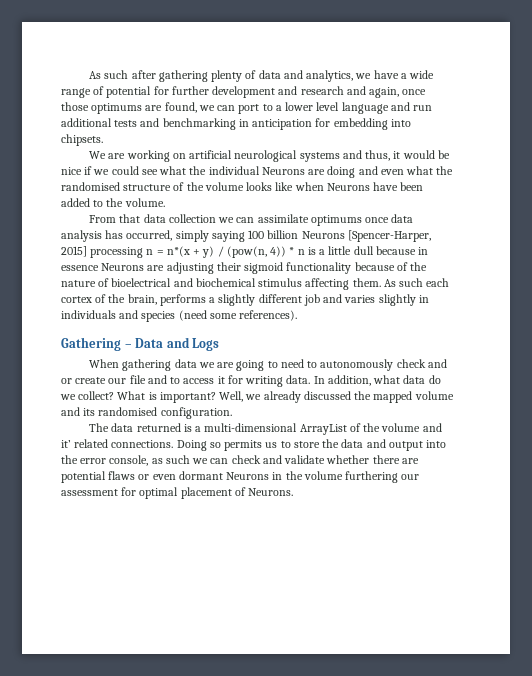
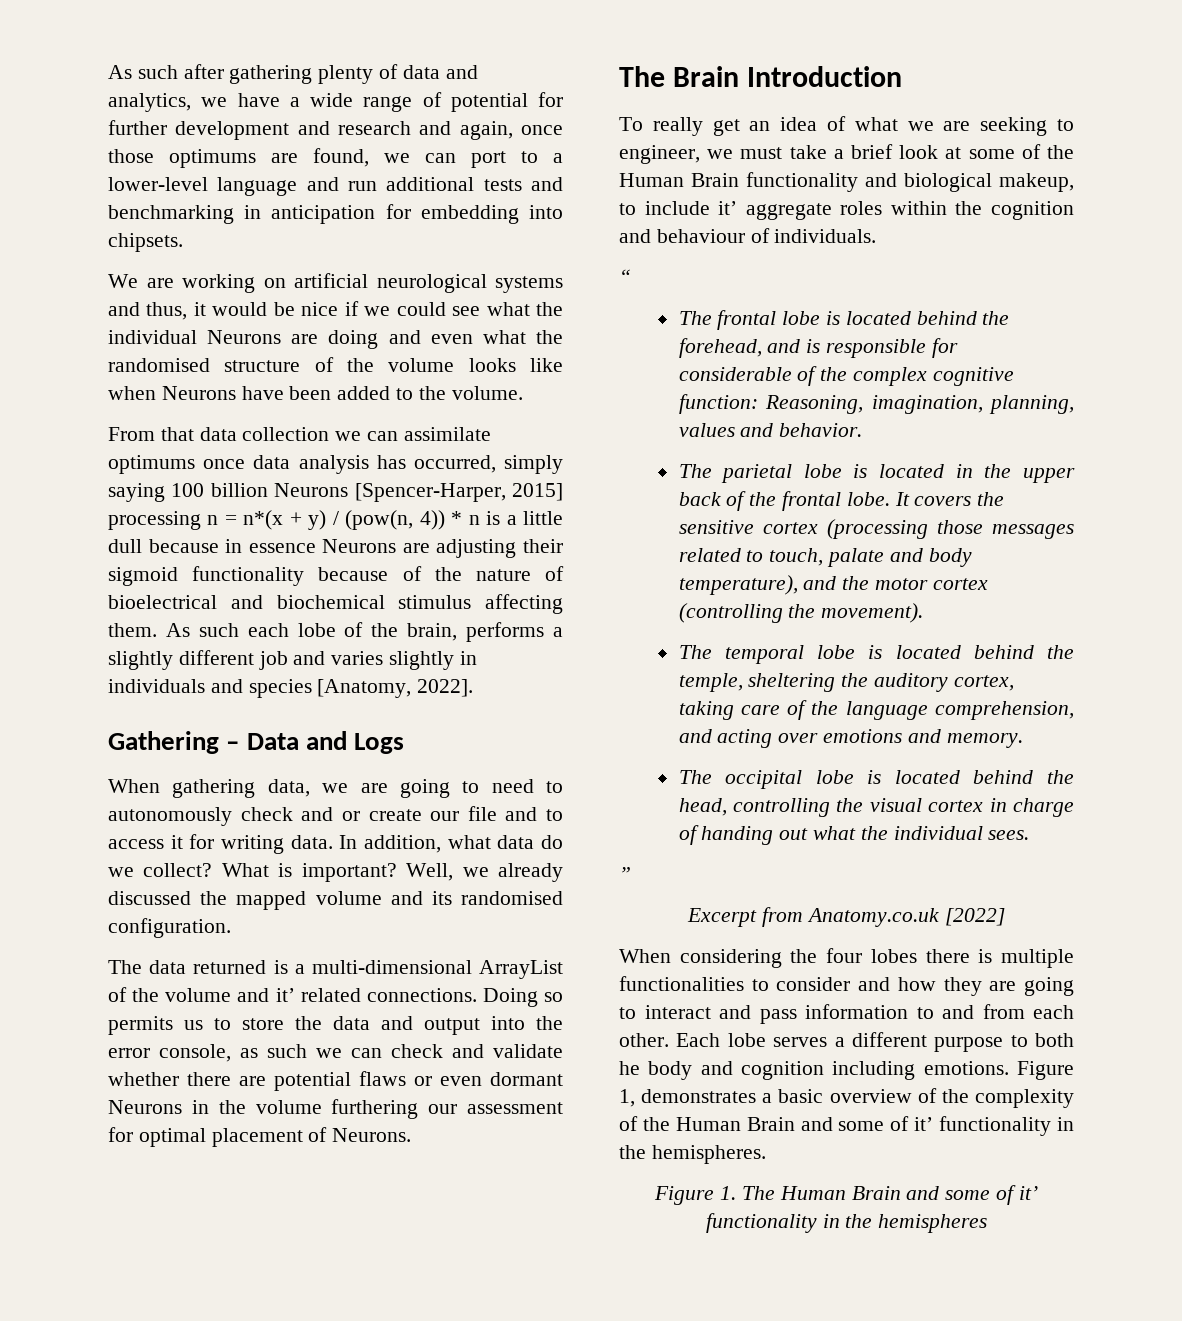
- As such after gathering plenty of data and analytics, we have a wide range of potential for further development and research and again, once those optimums are found, we can port to a lower level language and run additional tests and benchmarking in anticipation for embedding into chipsets.
+ As such after gathering plenty of data and analytics, we have a wide range of potential for further development and research and again, once those optimums are found, we can port to a lower-level language and run additional tests and benchmarking in anticipation for embedding into chipsets.
- As such each cortex of the brain, performs a slightly different job and varies slightly in individuals and species (need some references).
+ As such each lobe of the brain, performs a slightly different job and varies slightly in individuals and species [Anatomy, 2022].
- When gathering data we are going to need to autonomously check and or create our file and to access it for writing data.
+ When gathering data, we are going to need to autonomously check and or create our file and to access it for writing data.
+ The Brain Introduction
+ To really get an idea of what we are seeking to engineer, we must take a brief look at some of the Human Brain functionality and biological makeup, to include it’ aggregate roles within the cognition and behaviour of individuals.
+ “
+ The frontal lobe is located behind the forehead, and is responsible for considerable of the complex cognitive function: Reasoning, imagination, planning, values and behavior.
+ The parietal lobe is located in the upper back of the frontal lobe. It covers the sensitive cortex (processing those messages related to touch, palate and body temperature), and the motor cortex (controlling the movement).
+ The temporal lobe is located behind the temple, sheltering the auditory cortex, taking care of the language comprehension, and acting over emotions and memory.
+ The occipital lobe is located behind the head, controlling the visual cortex in charge of handing out what the individual sees.
+ ”
+ Excerpt from Anatomy.co.uk [2022]
+ When considering the four lobes there is multiple functionalities to consider and how they are going to interact and pass information to and from each other. Each lobe serves a different purpose to both he body and cognition including emotions. Figure 1, demonstrates a basic overview of the complexity of the Human Brain and some of it’ functionality in the hemispheres.
+ Figure 1. The Human Brain and some of it’ functionality in the hemispheres

